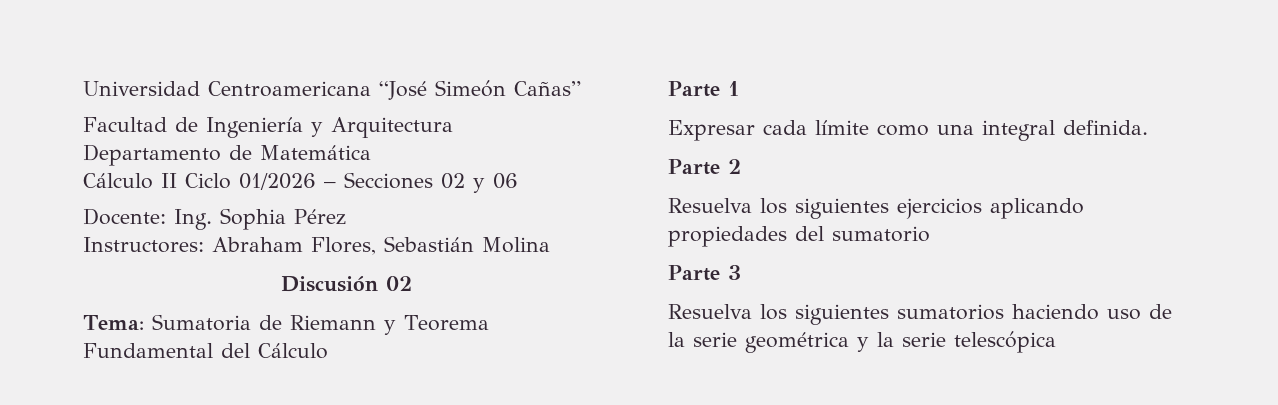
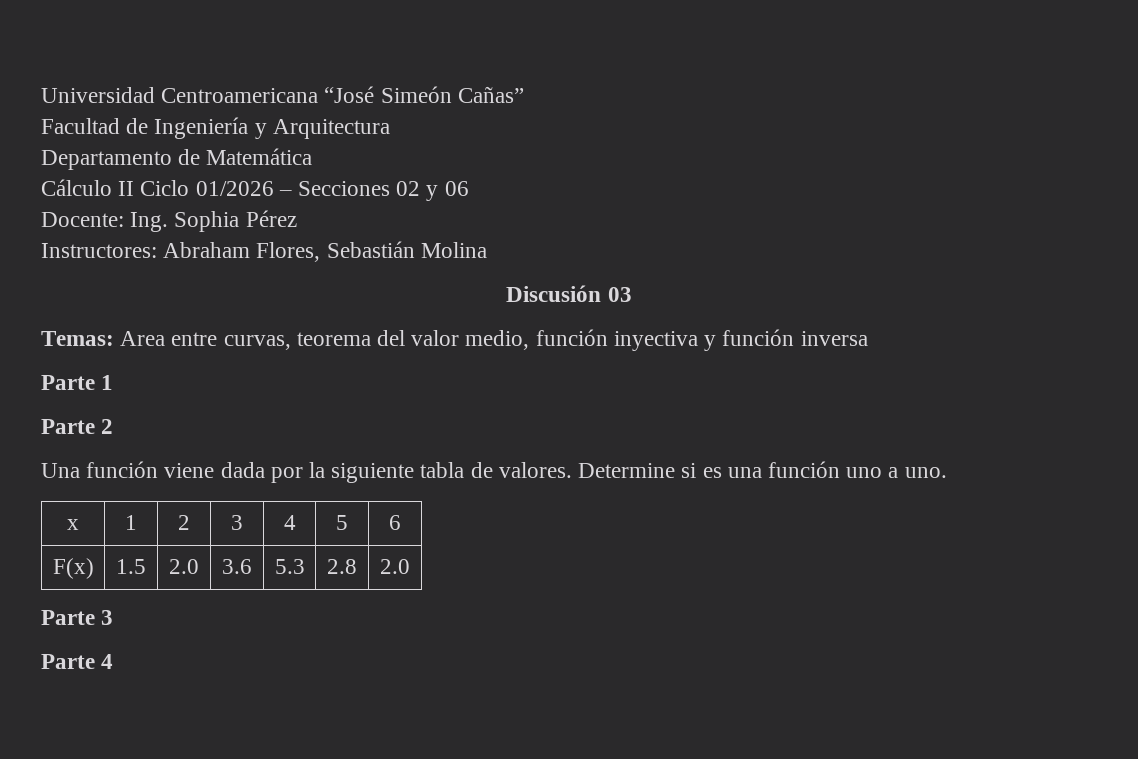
- Discusión 02
- Tema: Sumatoria de Riemann y Teorema Fundamental del Cálculo
+ Discusión 03
+ Temas: Area entre curvas, teorema del valor medio, función inyectiva y función inversa
  Parte 1
- Expresar cada límite como una integral definida.
  Parte 2
- Resuelva los siguientes ejercicios aplicando propiedades del sumatorio
+ Una función viene dada por la siguiente tabla de valores. Determine si es una función uno a uno.
+ x | 1 | 2 | 3 | 4 | 5 | 6
+ F(x) | 1.5 | 2.0 | 3.6 | 5.3 | 2.8 | 2.0
  Parte 3
- Resuelva los siguientes sumatorios haciendo uso de la serie geométrica y la serie telescópica
+ Parte 4

